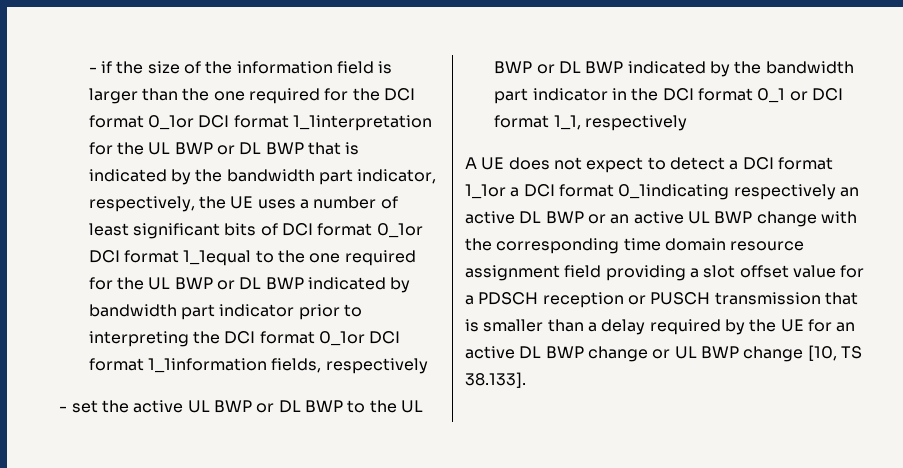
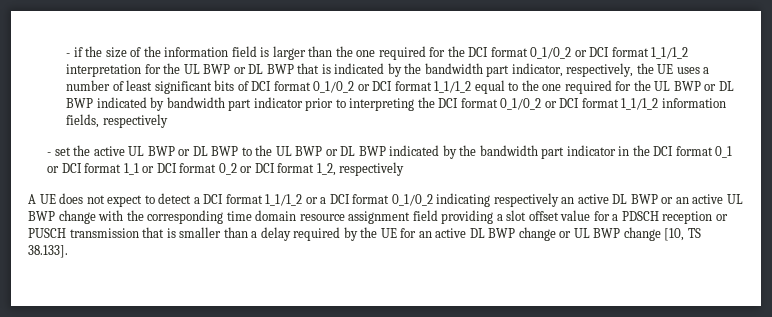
- - if the size of the information field is larger than the one required for the DCI format 0_1or DCI format 1_1interpretation for the UL BWP or DL BWP that is indicated by the bandwidth part indicator, respectively, the UE uses a number of least significant bits of DCI format 0_1or DCI format 1_1equal to the one required for the UL BWP or DL BWP indicated by bandwidth part indicator prior to interpreting the DCI format 0_1or DCI format 1_1information fields, respectively
+ - if the size of the information field is larger than the one required for the DCI format 0_1/0_2 or DCI format 1_1/1_2 interpretation for the UL BWP or DL BWP that is indicated by the bandwidth part indicator, respectively, the UE uses a number of least significant bits of DCI format 0_1/0_2 or DCI format 1_1/1_2 equal to the one required for the UL BWP or DL BWP indicated by bandwidth part indicator prior to interpreting the DCI format 0_1/0_2 or DCI format 1_1/1_2 information fields, respectively
- - set the active UL BWP or DL BWP to the UL BWP or DL BWP indicated by the bandwidth part indicator in the DCI format 0_1 or DCI format 1_1, respectively
+ - set the active UL BWP or DL BWP to the UL BWP or DL BWP indicated by the bandwidth part indicator in the DCI format 0_1 or DCI format 1_1 or DCI format 0_2 or DCI format 1_2, respectively
- A UE does not expect to detect a DCI format 1_1or a DCI format 0_1indicating respectively an active DL BWP or an active UL BWP change with the corresponding time domain resource assignment field providing a slot offset value for a PDSCH reception or PUSCH transmission that is smaller than a delay required by the UE for an active DL BWP change or UL BWP change [10, TS 38.133].
+ A UE does not expect to detect a DCI format 1_1/1_2 or a DCI format 0_1/0_2 indicating respectively an active DL BWP or an active UL BWP change with the corresponding time domain resource assignment field providing a slot offset value for a PDSCH reception or PUSCH transmission that is smaller than a delay required by the UE for an active DL BWP change or UL BWP change [10, TS 38.133].

